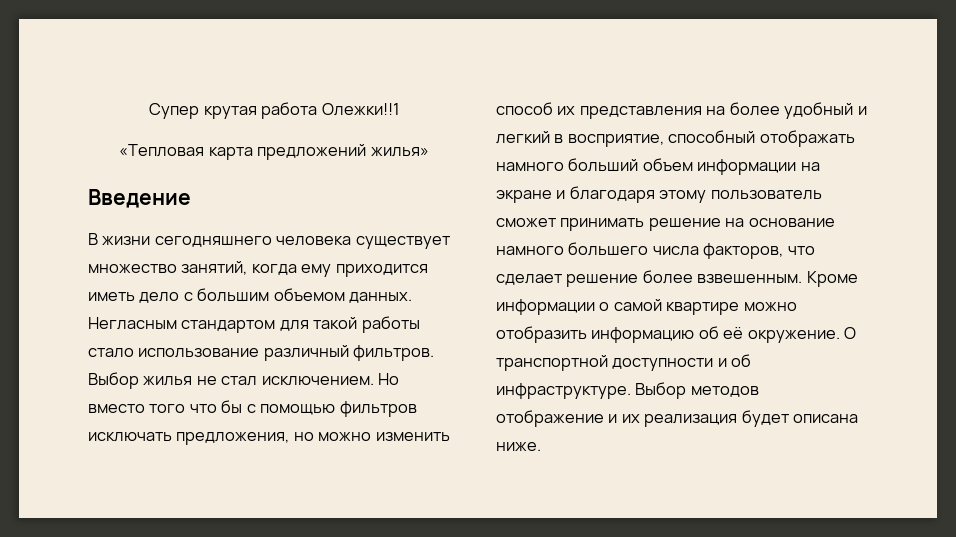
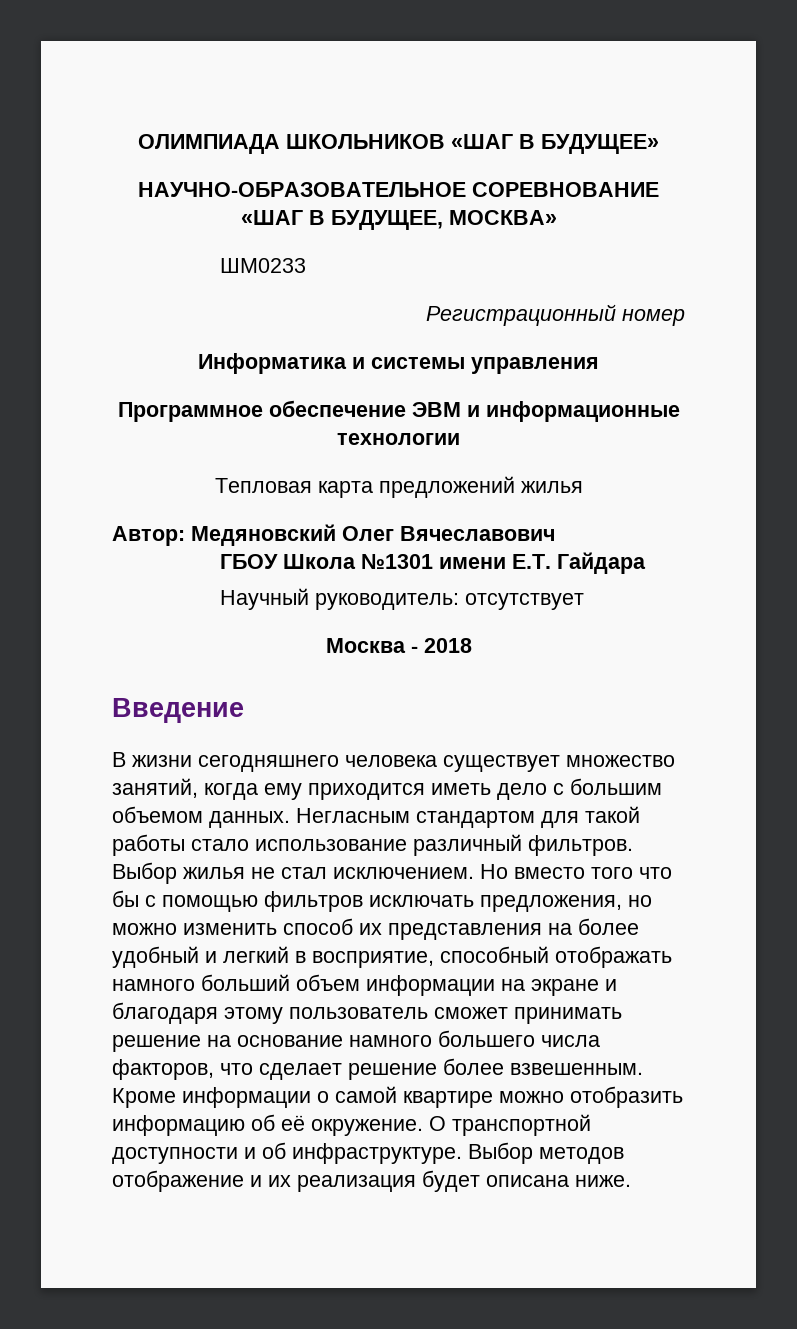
- Супер крутая работа Олежки!!1
- «Тепловая карта предложений жилья»
+ ОЛИМПИАДА ШКОЛЬНИКОВ «ШАГ В БУДУЩЕЕ»
+ НАУЧНО-ОБРАЗОВАТЕЛЬНОЕ СОРЕВНОВАНИЕ «ШАГ В БУДУЩЕЕ, МОСКВА»
+ ШМ0233
+ Регистрационный номер
+ Информатика и системы управления
+ Программное обеспечение ЭВМ и информационные технологии
+ Тепловая карта предложений жилья
+ Автор: Медяновский Олег Вячеславович
+ ГБОУ Школа №1301 имени Е.Т. Гайдара
+ Научный руководитель: отсутствует
+ Москва - 2018

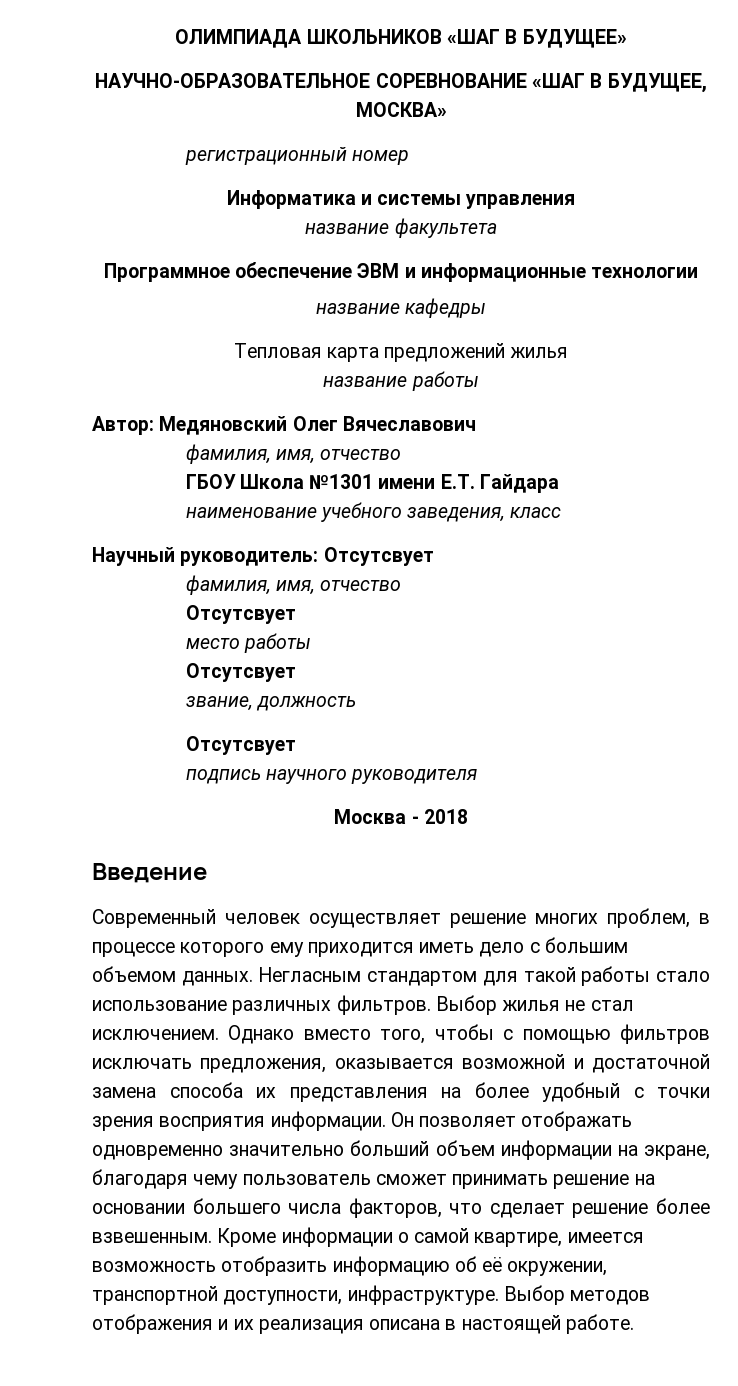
- ШМ0233
- Регистрационный номер
+ регистрационный номер
+ название факультета
+ название кафедры
+ название работы
  Автор: Медяновский Олег Вячеславович
+ фамилия, имя, отчество
- Научный руководитель: отсутствует
+ наименование учебного заведения, класс
+ Научный руководитель: Отсутсвует
+ фамилия, имя, отчество
+ Отсутсвует
+ место работы
+ Отсутсвует
+ звание, должность
+ Отсутсвует
+ подпись научного руководителя
  Москва - 2018
  Введение
- В жизни сегодняшнего человека существует множество занятий, когда ему приходится иметь дело с большим объемом данных.
+ Современный человек осуществляет решение многих проблем, в процессе которого ему приходится иметь дело с большим объемом данных.
- Негласным стандартом для такой работы стало использование различный фильтров.
+ Негласным стандартом для такой работы стало использование различных фильтров.
- Но вместо того что бы с помощью фильтров исключать предложения, но можно изменить способ их представления на более удобный и легкий в восприятие, способный отображать намного больший объем информации на экране и благодаря этому пользователь сможет принимать решение на основание намного большего числа факторов, что сделает решение более взвешенным.
+ Однако вместо того, чтобы с помощью фильтров исключать предложения, оказывается возможной и достаточной замена способа их представления на более удобный с точки зрения восприятия информации. Он позволяет отображать одновременно значительно больший объем информации на экране, благодаря чему пользователь сможет принимать решение на основании большего числа факторов, что сделает решение более взвешенным.
- Кроме информации о самой квартире можно отобразить информацию об её окружение. О транспортной доступности и об инфраструктуре.
+ Кроме информации о самой квартире, имеется возможность отобразить информацию об её окружении, транспортной доступности, инфраструктуре.
- Выбор методов отображение и их реализация будет описана ниже.
+ Выбор методов отображения и их реализация описана в настоящей работе.

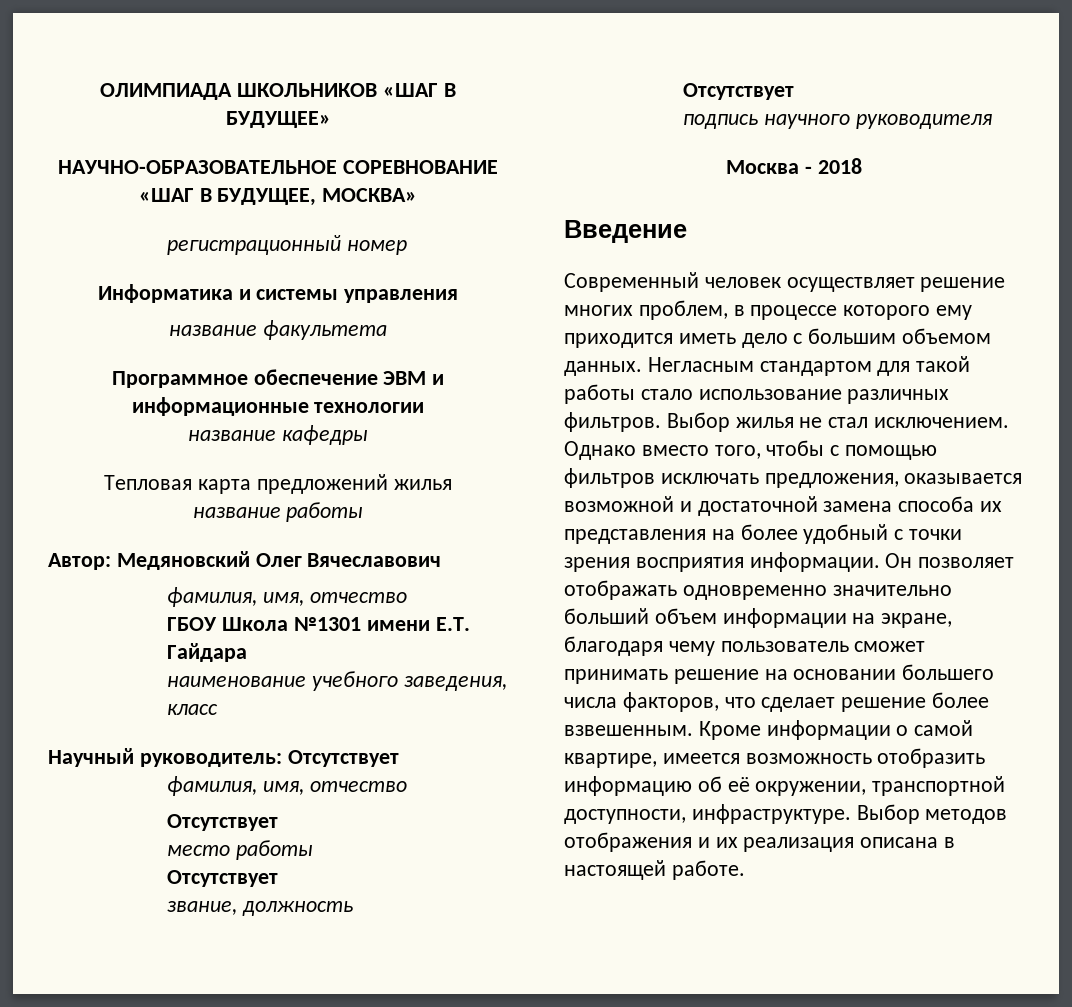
- Научный руководитель: Отсутсвует
+ Научный руководитель: Отсутствует
  фамилия, имя, отчество
- Отсутсвует
+ Отсутствует
  место работы
- Отсутсвует
+ Отсутствует
  звание, должность
- Отсутсвует
+ Отсутствует

